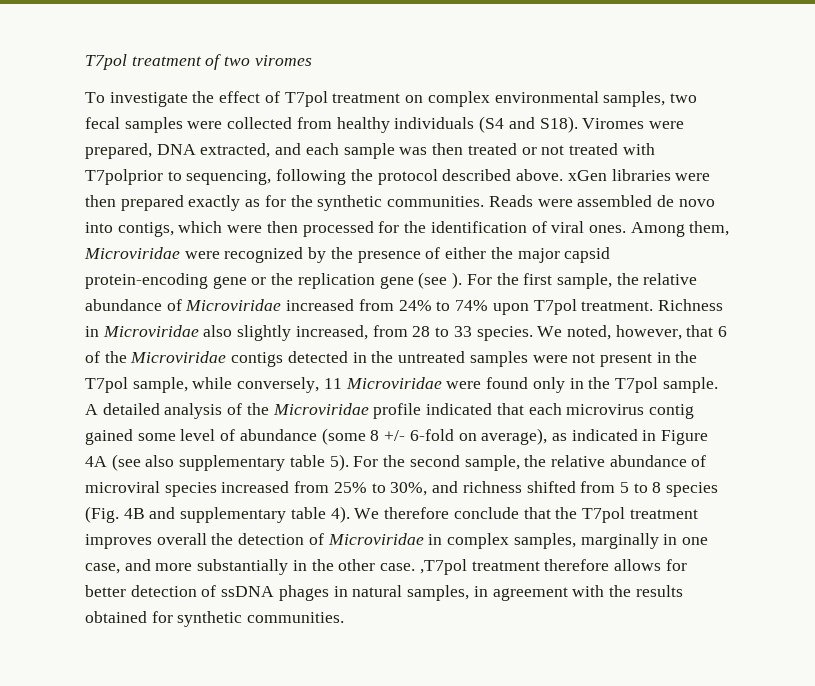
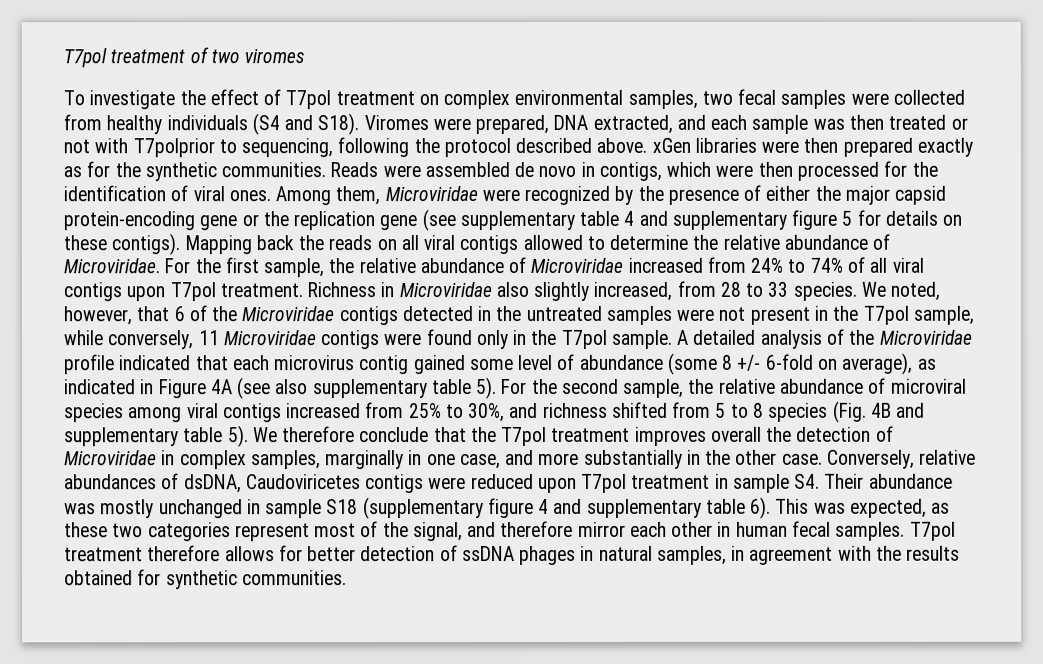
- Viromes were prepared, DNA extracted, and each sample was then treated or not treated with T7polprior to sequencing, following the protocol described above. xGen libraries were then prepared exactly as for the synthetic communities.
+ Viromes were prepared, DNA extracted, and each sample was then treated or not with T7polprior to sequencing, following the protocol described above. xGen libraries were then prepared exactly as for the synthetic communities.
- Reads were assembled de novo into contigs, which were then processed for the identification of viral ones.
+ Reads were assembled de novo in contigs, which were then processed for the identification of viral ones.
- Among them, Microviridae were recognized by the presence of either the major capsid protein-encoding gene or the replication gene (see ).
+ Among them, Microviridae were recognized by the presence of either the major capsid protein-encoding gene or the replication gene (see supplementary table 4 and supplementary figure 5 for details on these contigs). Mapping back the reads on all viral contigs allowed to determine the relative abundance of Microviridae.
- For the first sample, the relative abundance of Microviridae increased from 24% to 74% upon T7pol treatment.
+ For the first sample, the relative abundance of Microviridae increased from 24% to 74% of all viral contigs upon T7pol treatment.
- We noted, however, that 6 of the Microviridae contigs detected in the untreated samples were not present in the T7pol sample, while conversely, 11 Microviridae were found only in the T7pol sample.
+ We noted, however, that 6 of the Microviridae contigs detected in the untreated samples were not present in the T7pol sample, while conversely, 11 Microviridae contigs were found only in the T7pol sample.
- For the second sample, the relative abundance of microviral species increased from 25% to 30%, and richness shifted from 5 to 8 species (Fig. 4B and supplementary table 4).
+ For the second sample, the relative abundance of microviral species among viral contigs increased from 25% to 30%, and richness shifted from 5 to 8 species (Fig. 4B and supplementary table 5).
- We therefore conclude that the T7pol treatment improves overall the detection of Microviridae in complex samples, marginally in one case, and more substantially in the other case. ,T7pol treatment therefore allows for better detection of ssDNA phages in natural samples, in agreement with the results obtained for synthetic communities.
+ We therefore conclude that the T7pol treatment improves overall the detection of Microviridae in complex samples, marginally in one case, and more substantially in the other case. Conversely, relative abundances of dsDNA, Caudoviricetes contigs were reduced upon T7pol treatment in sample S4. Their abundance was mostly unchanged in sample S18 (supplementary figure 4 and supplementary table 6). This was expected, as these two categories represent most of the signal, and therefore mirror each other in human fecal samples. T7pol treatment therefore allows for better detection of ssDNA phages in natural samples, in agreement with the results obtained for synthetic communities.

